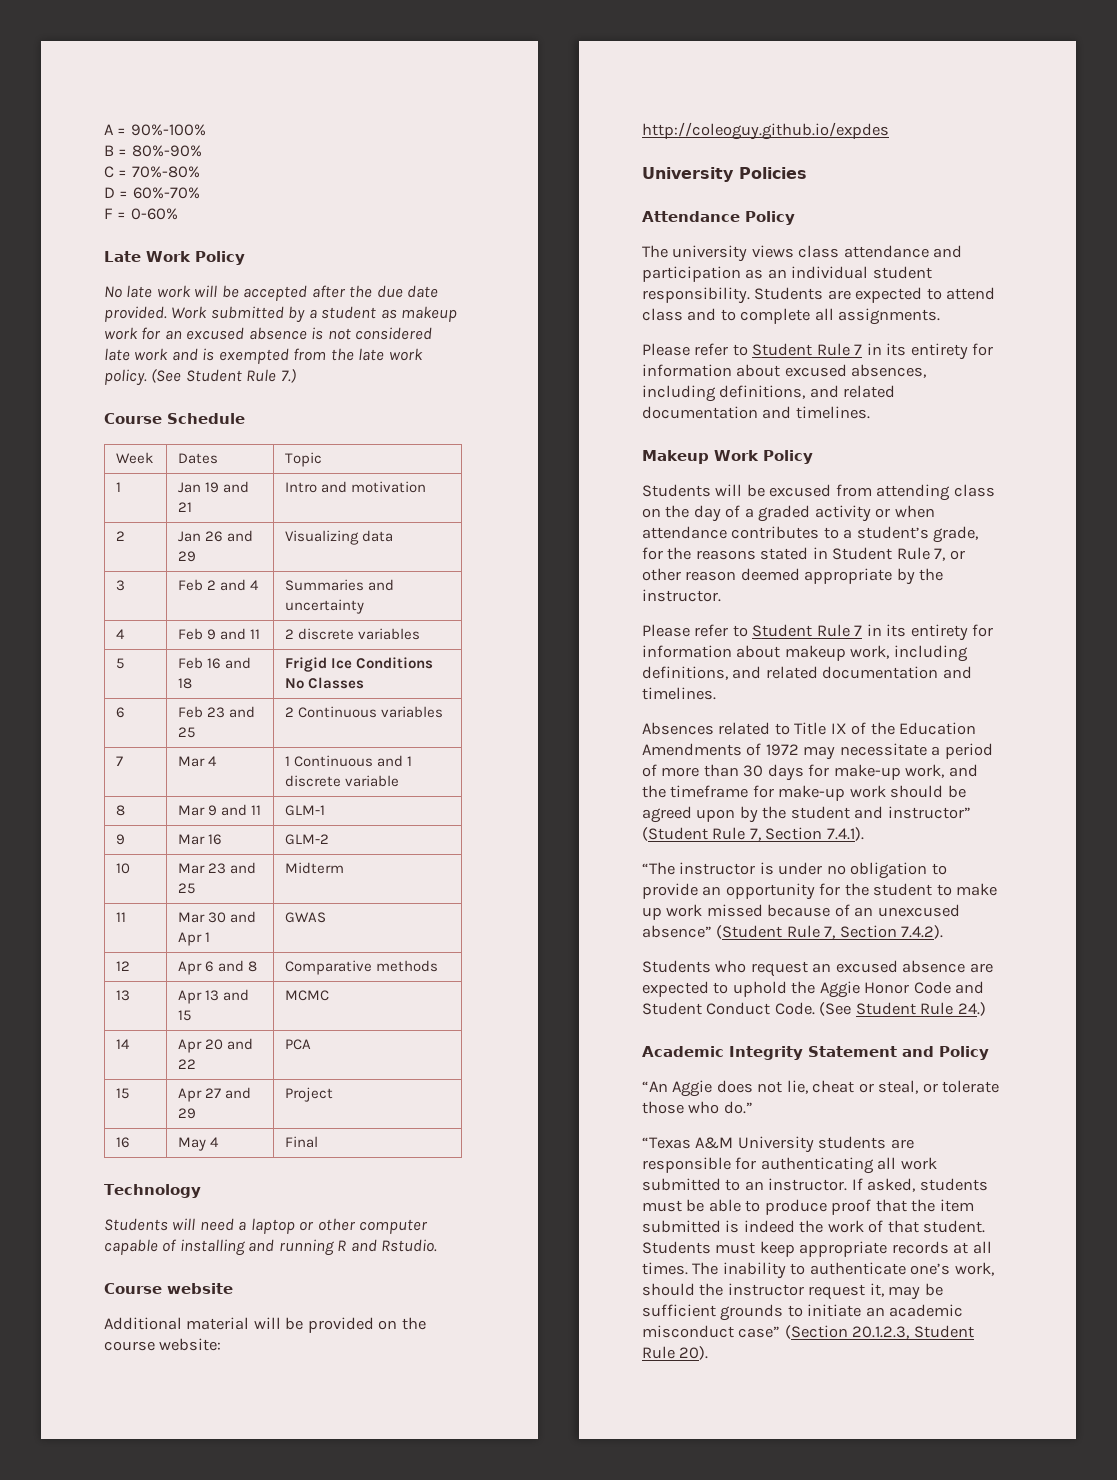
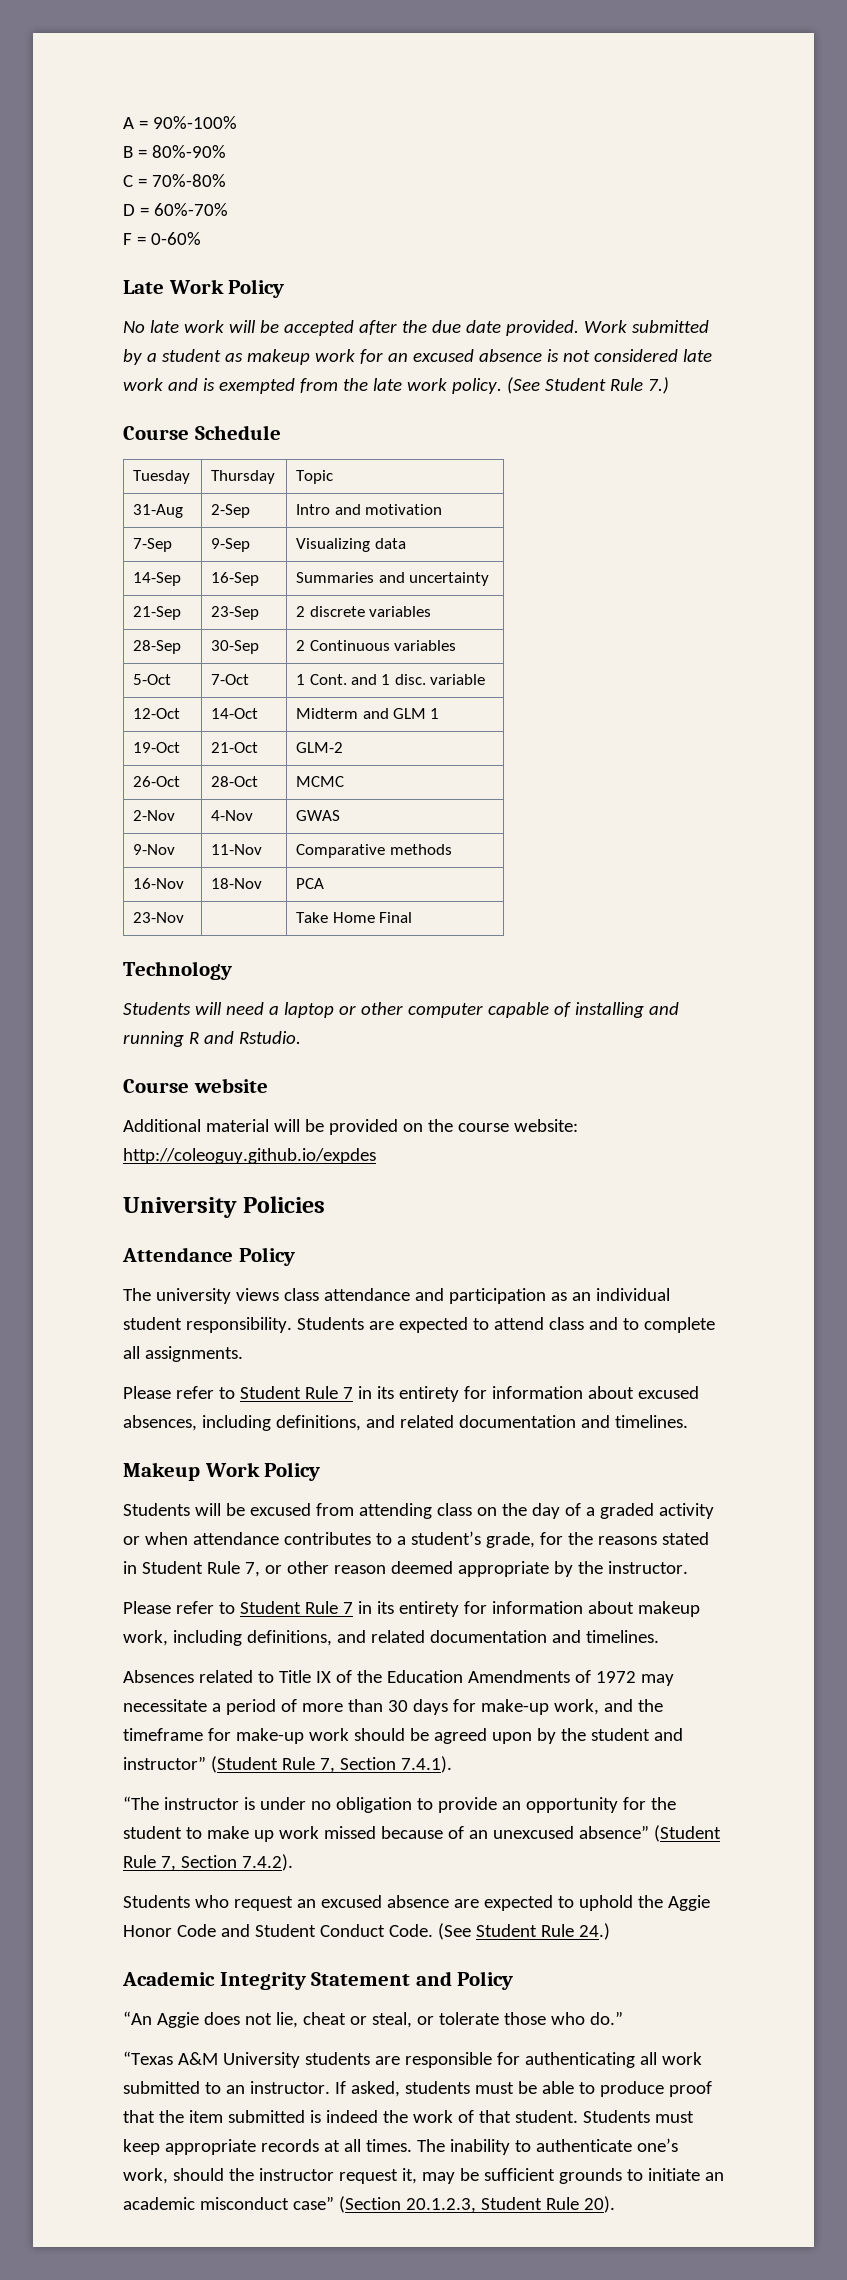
- Week | Dates | Topic
+ Tuesday | Thursday | Topic
- 1 | Jan 19 and 21 | Intro and motivation
- 2 | Jan 26 and 29 | Visualizing data
- 3 | Feb 2 and 4 | Summaries and uncertainty
- 4 | Feb 9 and 11 | 2 discrete variables
- 5 | Feb 16 and 18 | Frigid Ice Conditions No Classes
- 6 | Feb 23 and 25 | 2 Continuous variables
+ 31-Aug | 2-Sep | Intro and motivation
+ 7-Sep | 9-Sep | Visualizing data
+ 14-Sep | 16-Sep | Summaries and uncertainty
+ 21-Sep | 23-Sep | 2 discrete variables
+ 28-Sep | 30-Sep | 2 Continuous variables
- 7 | Mar 4 | 1 Continuous and 1 discrete variable
+ 5-Oct | 7-Oct | 1 Cont. and 1 disc. variable
- 8 | Mar 9 and 11 | GLM-1
- 9 | Mar 16 | GLM-2
- 10 | Mar 23 and 25 | Midterm
- 11 | Mar 30 and Apr 1 | GWAS
- 12 | Apr 6 and 8 | Comparative methods
- 13 | Apr 13 and 15 | MCMC
- 14 | Apr 20 and 22 | PCA
- 15 | Apr 27 and 29 | Project
- 16 | May 4 | Final
+ 12-Oct | 14-Oct | Midterm and GLM 1
+ 19-Oct | 21-Oct | GLM-2
+ 26-Oct | 28-Oct | MCMC
+ 2-Nov | 4-Nov | GWAS
+ 9-Nov | 11-Nov | Comparative methods
+ 16-Nov | 18-Nov | PCA
+ 23-Nov | | Take Home Final

